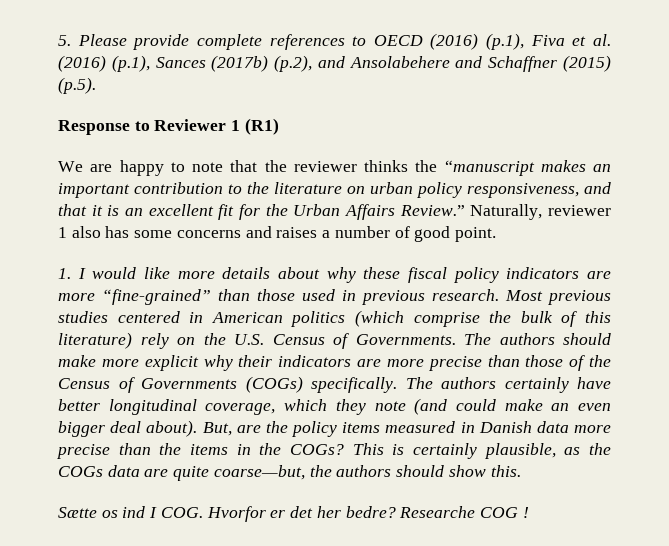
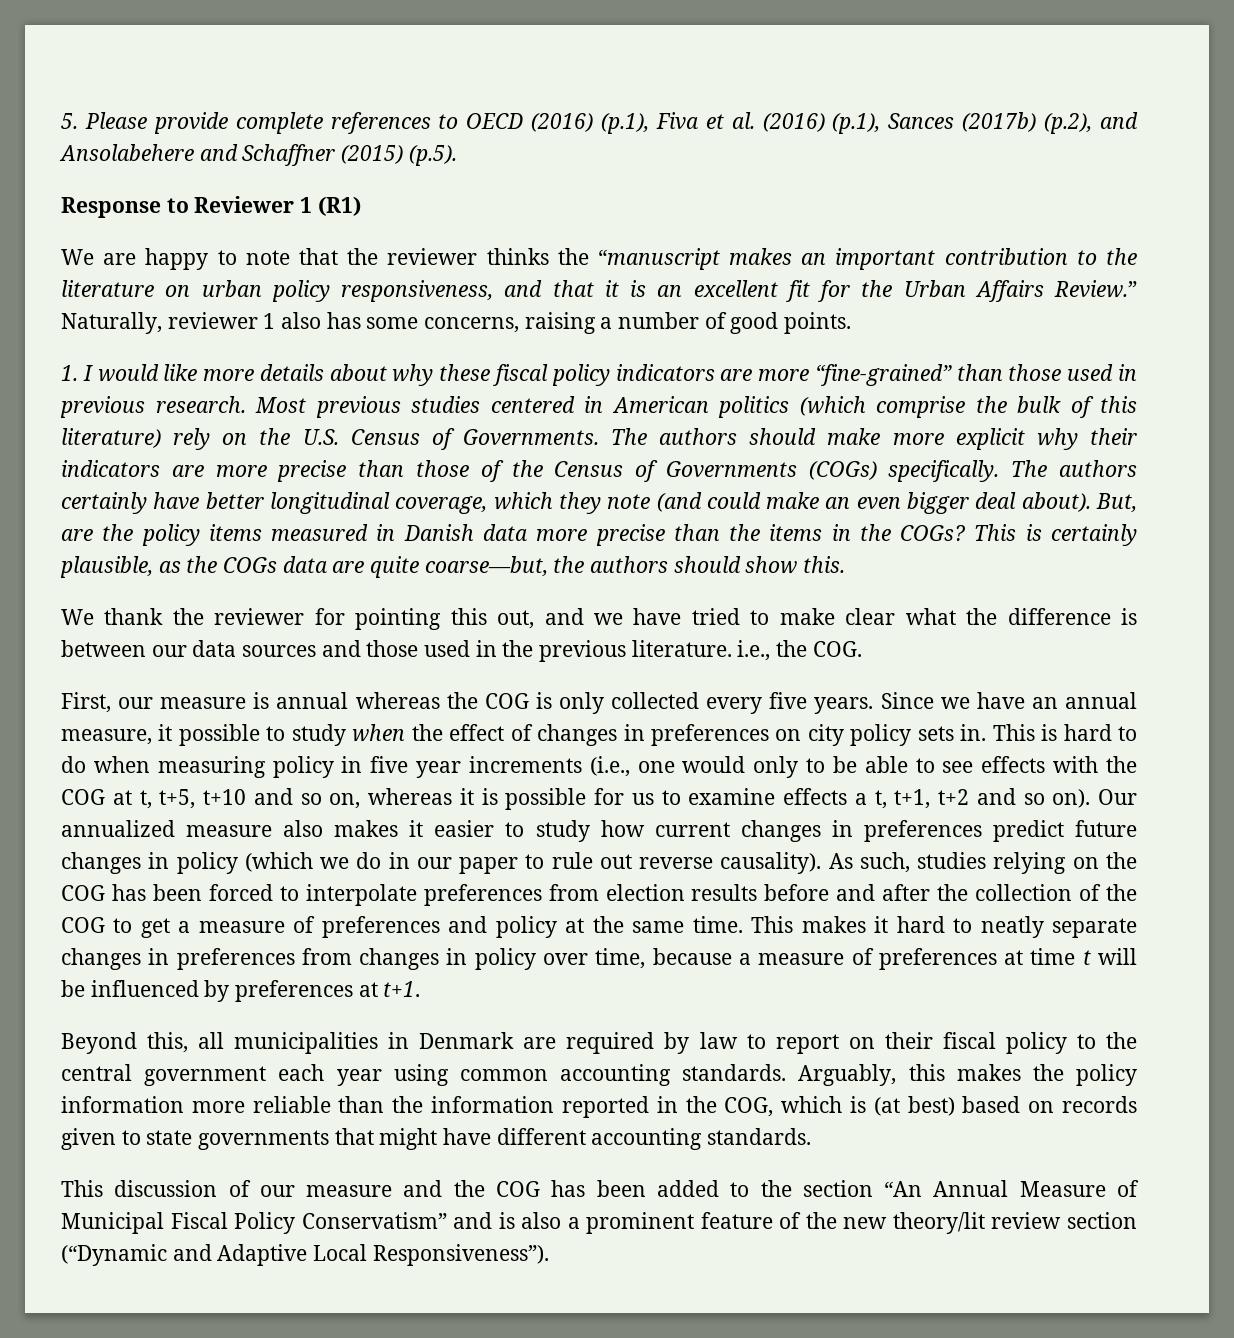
- Naturally, reviewer 1 also has some concerns and raises a number of good point.
+ Naturally, reviewer 1 also has some concerns, raising a number of good points.
- Sætte os ind I COG. Hvorfor er det her bedre? Researche COG !
+ We thank the reviewer for pointing this out, and we have tried to make clear what the difference is between our data sources and those used in the previous literature. i.e., the COG.
+ First, our measure is annual whereas the COG is only collected every five years. Since we have an annual measure, it possible to study when the effect of changes in preferences on city policy sets in. This is hard to do when measuring policy in five year increments (i.e., one would only to be able to see effects with the COG at t, t+5, t+10 and so on, whereas it is possible for us to examine effects a t, t+1, t+2 and so on). Our annualized measure also makes it easier to study how current changes in preferences predict future changes in policy (which we do in our paper to rule out reverse causality). As such, studies relying on the COG has been forced to interpolate preferences from election results before and after the collection of the COG to get a measure of preferences and policy at the same time. This makes it hard to neatly separate changes in preferences from changes in policy over time, because a measure of preferences at time t will be influenced by preferences at t+1.
+ Beyond this, all municipalities in Denmark are required by law to report on their fiscal policy to the central government each year using common accounting standards. Arguably, this makes the policy information more reliable than the information reported in the COG, which is (at best) based on records given to state governments that might have different accounting standards.
+ This discussion of our measure and the COG has been added to the section “An Annual Measure of Municipal Fiscal Policy Conservatism” and is also a prominent feature of the new theory/lit review section (“Dynamic and Adaptive Local Responsiveness”).

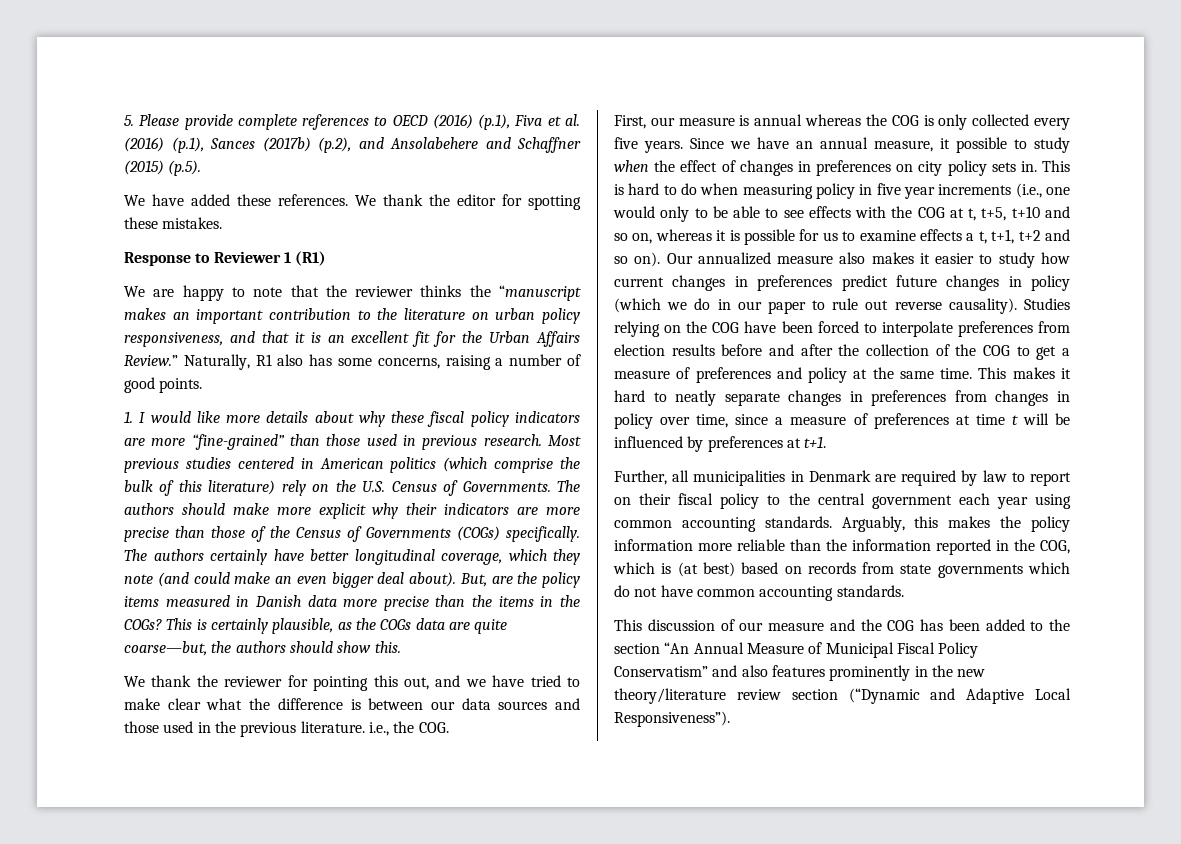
+ We have added these references. We thank the editor for spotting these mistakes.
- Naturally, reviewer 1 also has some concerns, raising a number of good points.
+ Naturally, R1 also has some concerns, raising a number of good points.
- As such, studies relying on the COG has been forced to interpolate preferences from election results before and after the collection of the COG to get a measure of preferences and policy at the same time.
+ Studies relying on the COG have been forced to interpolate preferences from election results before and after the collection of the COG to get a measure of preferences and policy at the same time.
- This makes it hard to neatly separate changes in preferences from changes in policy over time, because a measure of preferences at time t will be influenced by preferences at t+1.
+ This makes it hard to neatly separate changes in preferences from changes in policy over time, since a measure of preferences at time t will be influenced by preferences at t+1.
- Beyond this, all municipalities in Denmark are required by law to report on their fiscal policy to the central government each year using common accounting standards.
+ Further, all municipalities in Denmark are required by law to report on their fiscal policy to the central government each year using common accounting standards.
- Arguably, this makes the policy information more reliable than the information reported in the COG, which is (at best) based on records given to state governments that might have different accounting standards.
+ Arguably, this makes the policy information more reliable than the information reported in the COG, which is (at best) based on records from state governments which do not have common accounting standards.
- This discussion of our measure and the COG has been added to the section “An Annual Measure of Municipal Fiscal Policy Conservatism” and is also a prominent feature of the new theory/lit review section (“Dynamic and Adaptive Local Responsiveness”).
+ This discussion of our measure and the COG has been added to the section “An Annual Measure of Municipal Fiscal Policy Conservatism” and also features prominently in the new theory/literature review section (“Dynamic and Adaptive Local Responsiveness”).

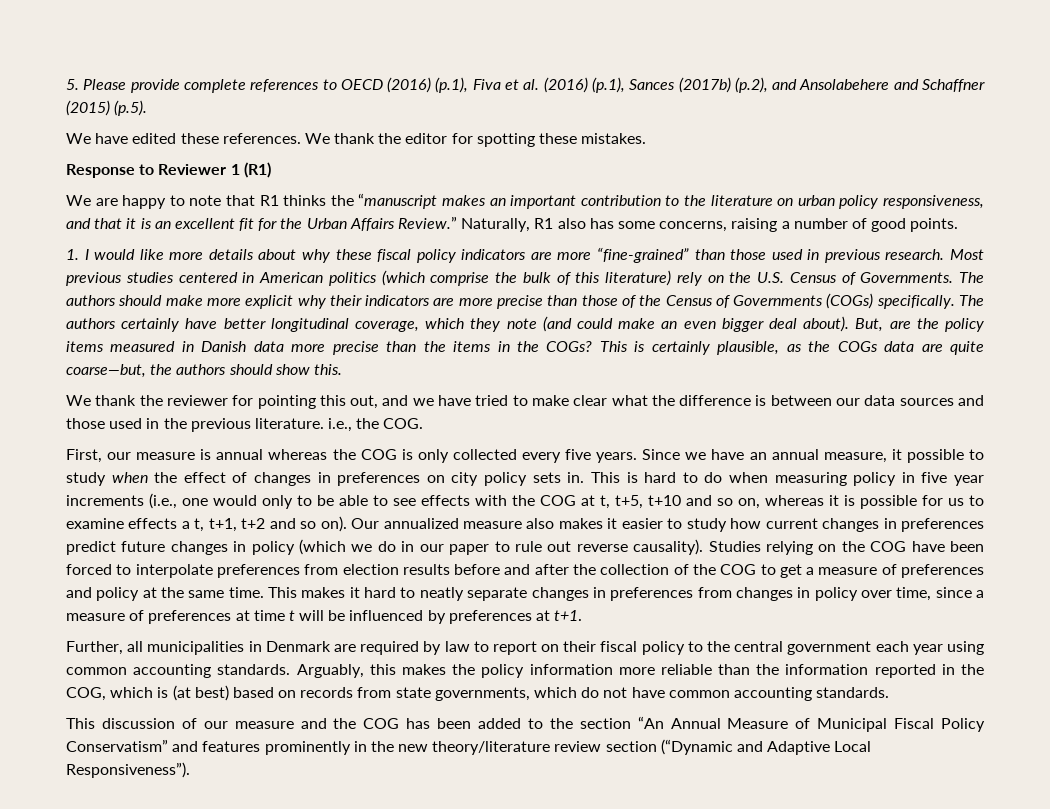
- We have added these references.
+ We have edited these references.
- We are happy to note that the reviewer thinks the “manuscript makes an important contribution to the literature on urban policy responsiveness, and that it is an excellent fit for the Urban Affairs Review.”
+ We are happy to note that R1 thinks the “manuscript makes an important contribution to the literature on urban policy responsiveness, and that it is an excellent fit for the Urban Affairs Review.”
- Arguably, this makes the policy information more reliable than the information reported in the COG, which is (at best) based on records from state governments which do not have common accounting standards.
+ Arguably, this makes the policy information more reliable than the information reported in the COG, which is (at best) based on records from state governments, which do not have common accounting standards.
- This discussion of our measure and the COG has been added to the section “An Annual Measure of Municipal Fiscal Policy Conservatism” and also features prominently in the new theory/literature review section (“Dynamic and Adaptive Local Responsiveness”).
+ This discussion of our measure and the COG has been added to the section “An Annual Measure of Municipal Fiscal Policy Conservatism” and features prominently in the new theory/literature review section (“Dynamic and Adaptive Local Responsiveness”).

